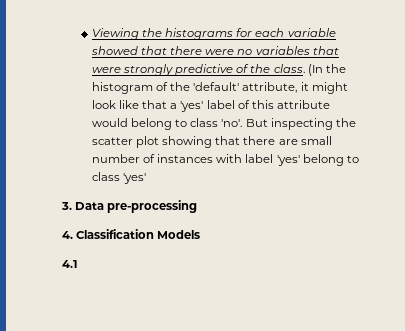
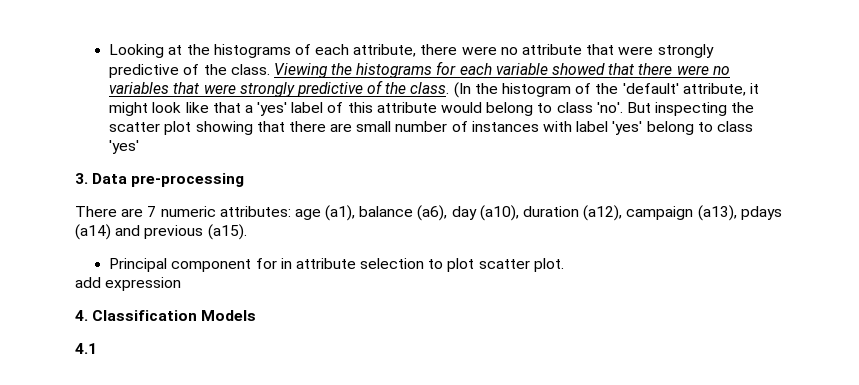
+ Looking at the histograms of each attribute, there were no attribute that were strongly predictive of the class.
+ There are 7 numeric attributes: age (a1), balance (a6), day (a10), duration (a12), campaign (a13), pdays (a14) and previous (a15).
+ Principal component for in attribute selection to plot scatter plot.
+ add expression

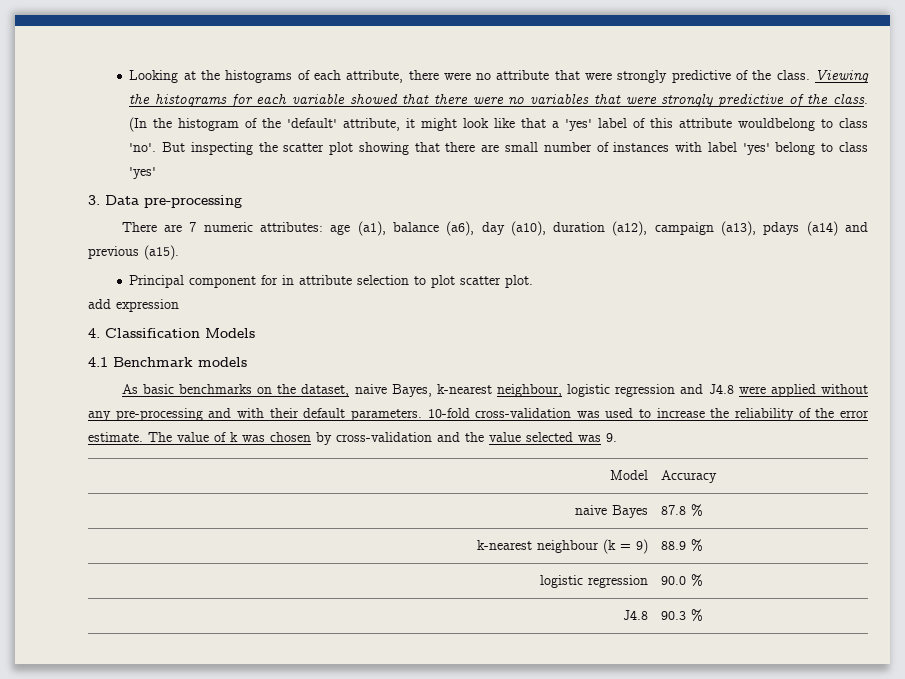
- (In the histogram of the 'default' attribute, it might look like that a 'yes' label of this attribute would belong to class 'no'.
+ (In the histogram of the 'default' attribute, it might look like that a 'yes' label of this attribute wouldbelong to class 'no'.
- 4.1
+ 4.1 Benchmark models
+ As basic benchmarks on the dataset, naive Bayes, k-nearest neighbour, logistic regression and J4.8 were applied without any pre-processing and with their default parameters. 10-fold cross-validation was used to increase the reliability of the error estimate. The value of k was chosen by cross-validation and the value selected was 9.
+ Model | Accuracy
+ naive Bayes | 87.8 %
+ k-nearest neighbour (k = 9) | 88.9 %
+ logistic regression | 90.0 %
+ J4.8 | 90.3 %

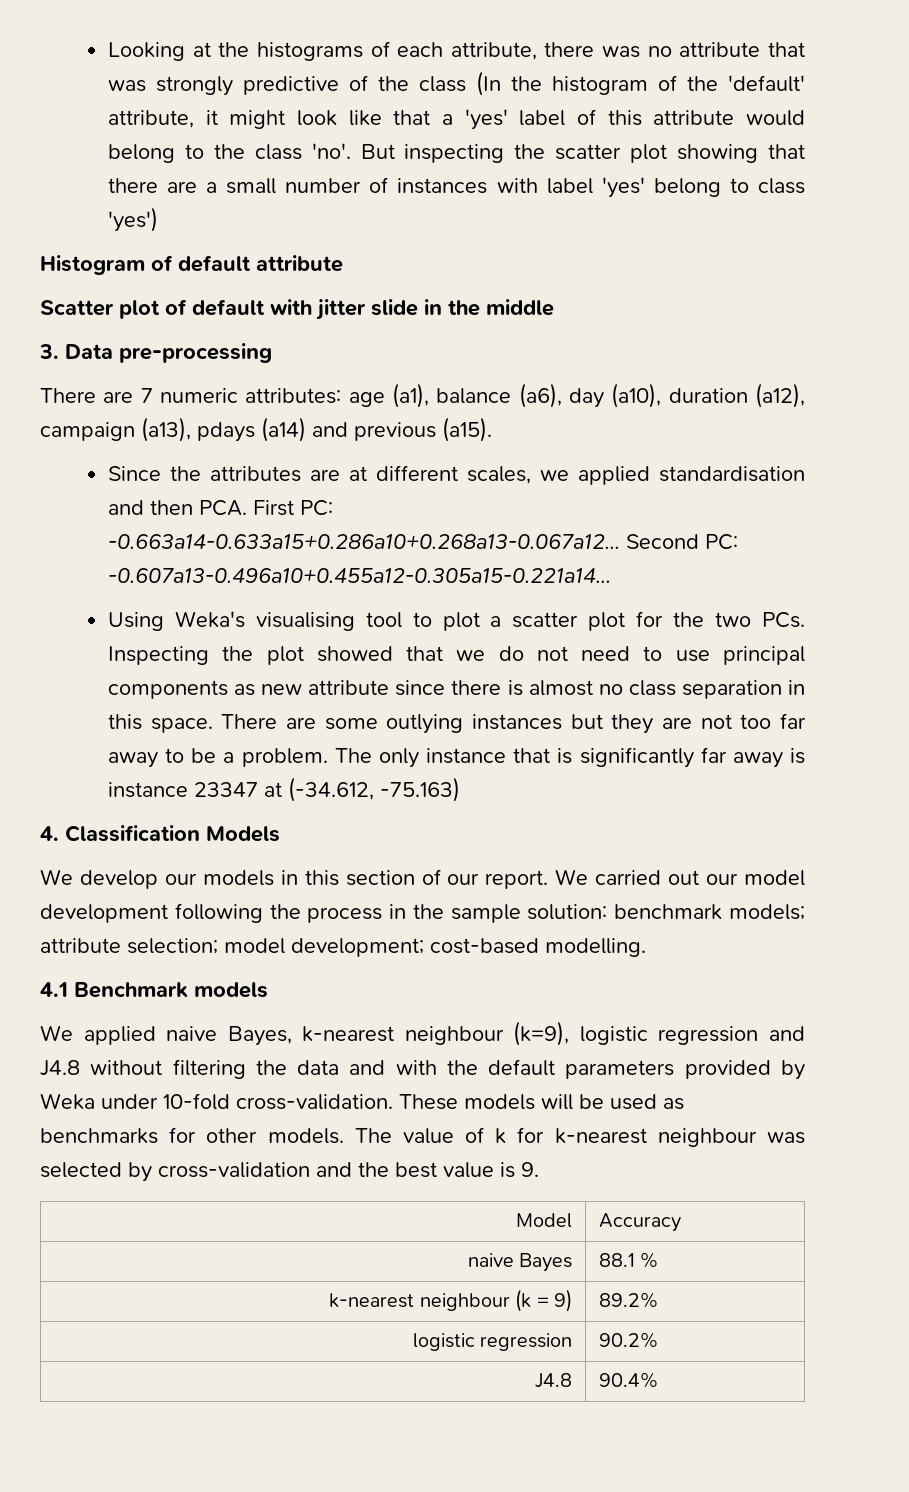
- Looking at the histograms of each attribute, there were no attribute that were strongly predictive of the class. Viewing the histograms for each variable showed that there were no variables that were strongly predictive of the class. (In the histogram of the 'default' attribute, it might look like that a 'yes' label of this attribute wouldbelong to class 'no'.
+ Looking at the histograms of each attribute, there was no attribute that was strongly predictive of the class (In the histogram of the 'default' attribute, it might look like that a 'yes' label of this attribute would belong to the class 'no'.
- But inspecting the scatter plot showing that there are small number of instances with label 'yes' belong to class 'yes'
+ But inspecting the scatter plot showing that there are a small number of instances with label 'yes' belong to class 'yes')
+ Histogram of default attribute
+ Scatter plot of default with jitter slide in the middle
- Principal component for in attribute selection to plot scatter plot.
- add expression
+ Since the attributes are at different scales, we applied standardisation and then PCA. First PC: -0.663a14-0.633a15+0.286a10+0.268a13-0.067a12... Second PC: -0.607a13-0.496a10+0.455a12-0.305a15-0.221a14...
+ Using Weka's visualising tool to plot a scatter plot for the two PCs. Inspecting the plot showed that we do not need to use principal components as new attribute since there is almost no class separation in this space. There are some outlying instances but they are not too far away to be a problem. The only instance that is significantly far away is instance 23347 at (-34.612, -75.163)
  4. Classification Models
+ We develop our models in this section of our report. We carried out our model development following the process in the sample solution: benchmark models; attribute selection; model development; cost-based modelling.
  4.1 Benchmark models
- As basic benchmarks on the dataset, naive Bayes, k-nearest neighbour, logistic regression and J4.8 were applied without any pre-processing and with their default parameters. 10-fold cross-validation was used to increase the reliability of the error estimate. The value of k was chosen by cross-validation and the value selected was 9.
+ We applied naive Bayes, k-nearest neighbour (k=9), logistic regression and J4.8 without filtering the data and with the default parameters provided by Weka under 10-fold cross-validation. These models will be used as benchmarks for other models. The value of k for k-nearest neighbour was selected by cross-validation and the best value is 9.
- naive Bayes | 87.8 %
+ naive Bayes | 88.1 %
- k-nearest neighbour (k = 9) | 88.9 %
+ k-nearest neighbour (k = 9) | 89.2%
- logistic regression | 90.0 %
+ logistic regression | 90.2%
- J4.8 | 90.3 %
+ J4.8 | 90.4%

